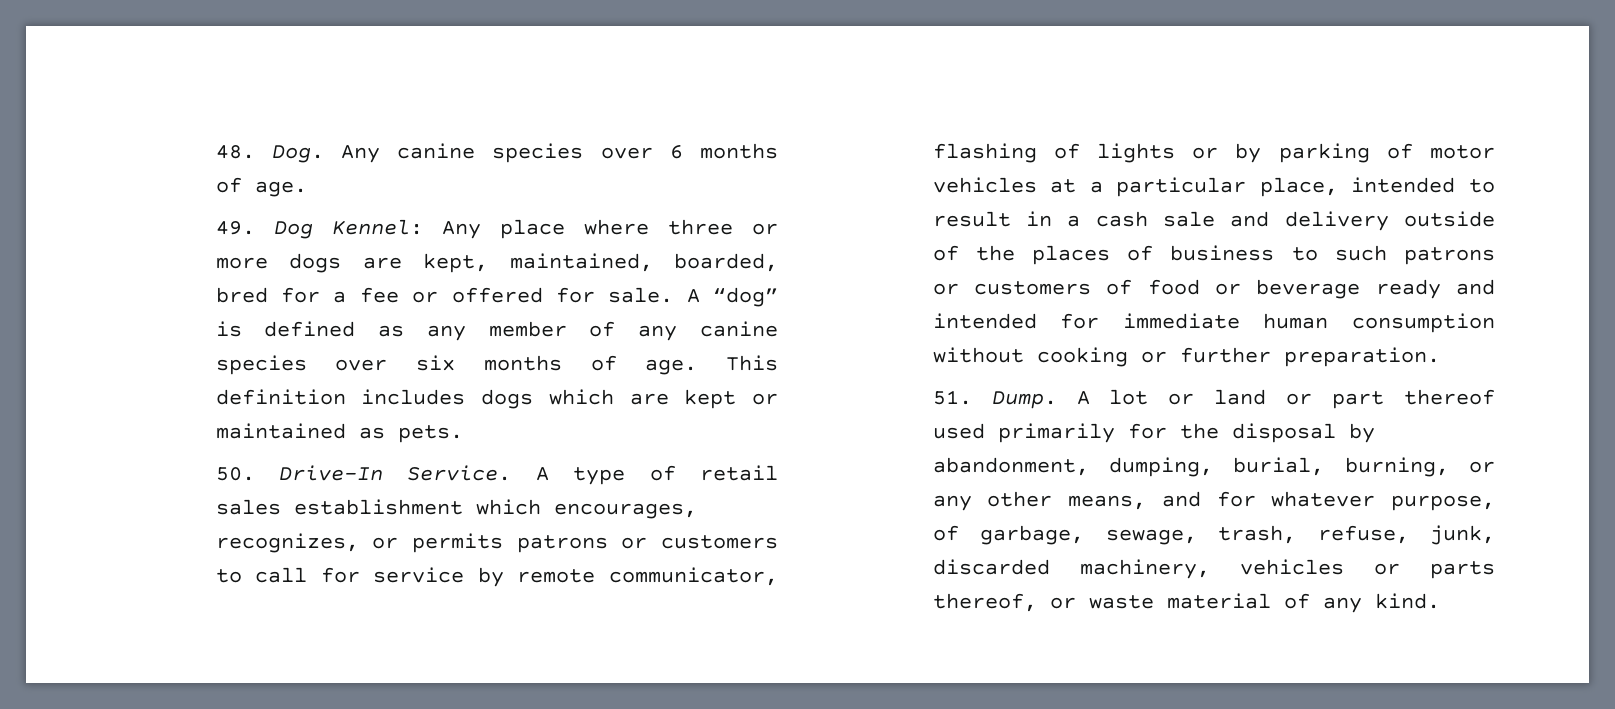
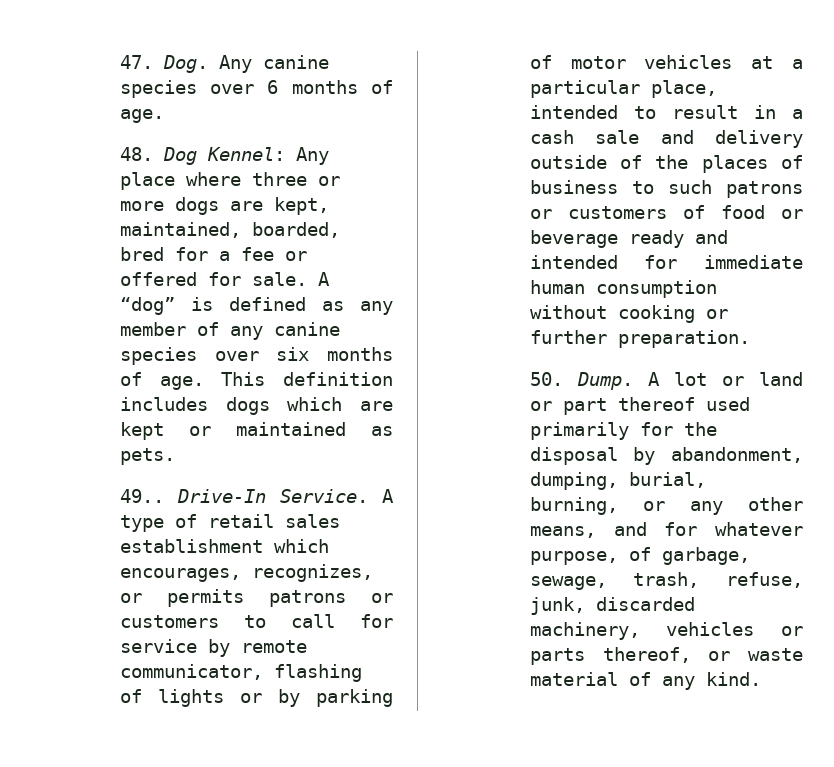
- 48. Dog. Any canine species over 6 months of age.
+ 47. Dog. Any canine species over 6 months of age.
- 49. Dog Kennel: Any place where three or more dogs are kept, maintained, boarded, bred for a fee or offered for sale.
+ 48. Dog Kennel: Any place where three or more dogs are kept, maintained, boarded, bred for a fee or offered for sale.
- 50. Drive-In Service.
+ 49.. Drive-In Service.
- 51. Dump.
+ 50. Dump.

